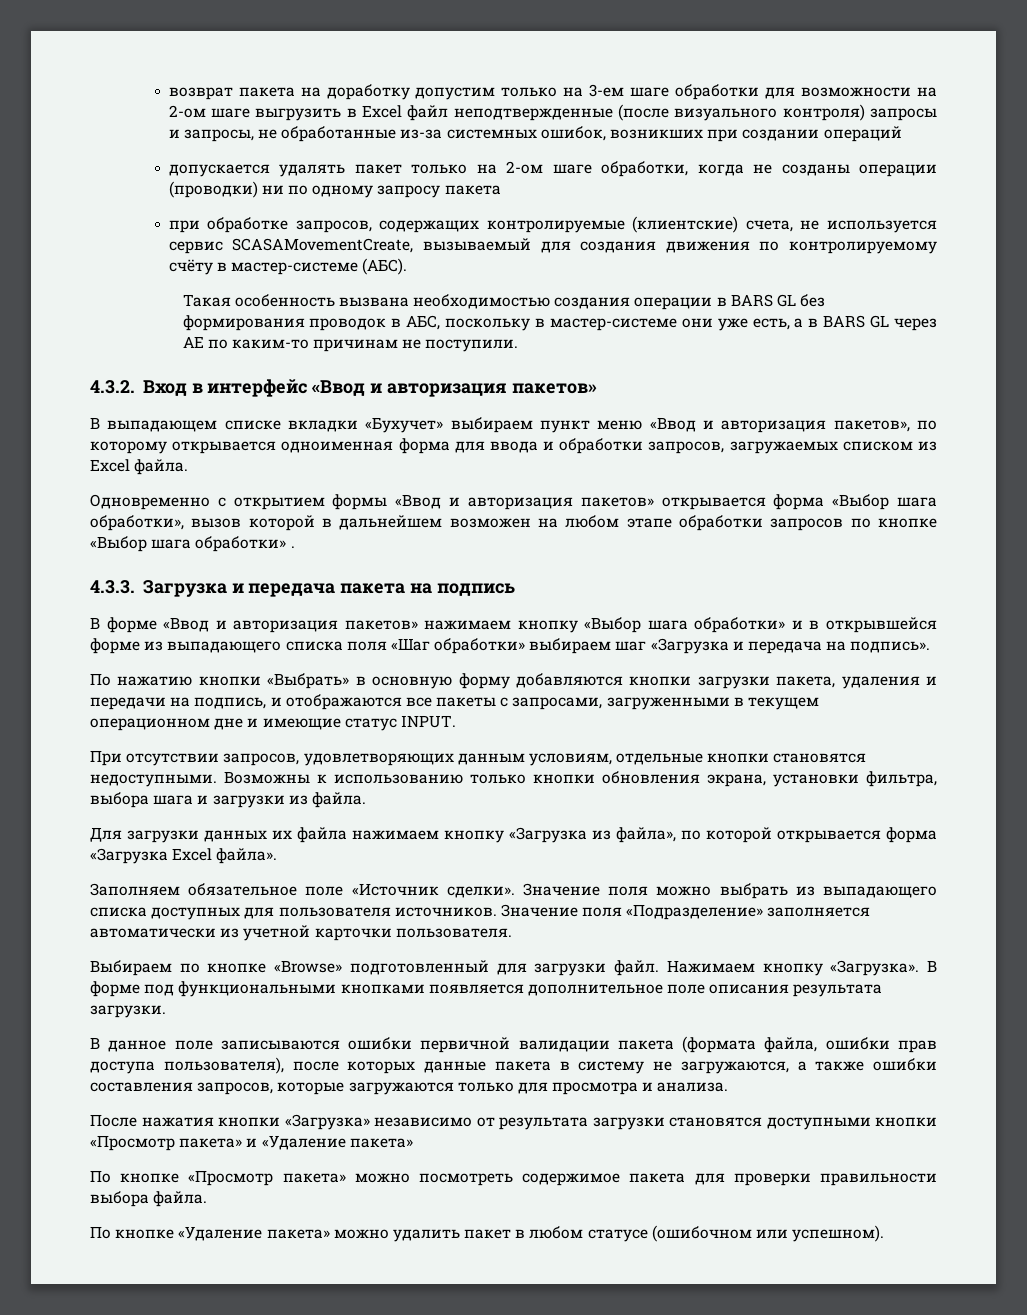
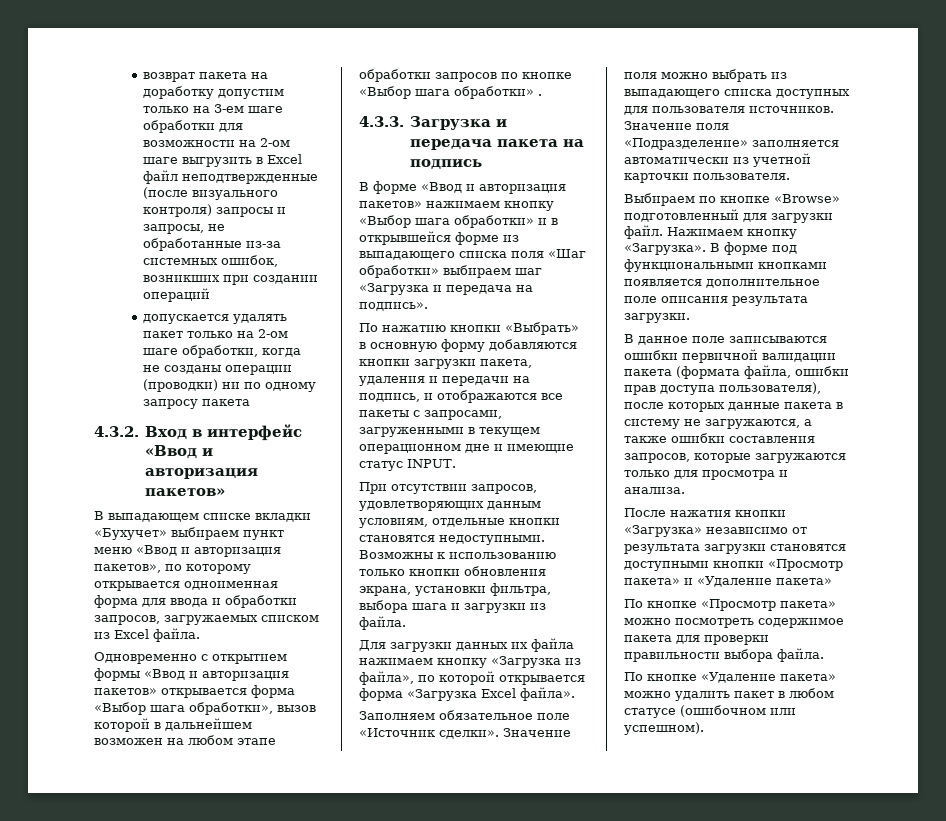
- при обработке запросов, содержащих контролируемые (клиентские) счета, не используется сервис SCASAMovementCreate, вызываемый для создания движения по контролируемому счёту в мастер-системе (АБС).
- Такая особенность вызвана необходимостью создания операции в BARS GL без формирования проводок в АБС, поскольку в мастер-системе они уже есть, а в BARS GL через АЕ по каким-то причинам не поступили.

